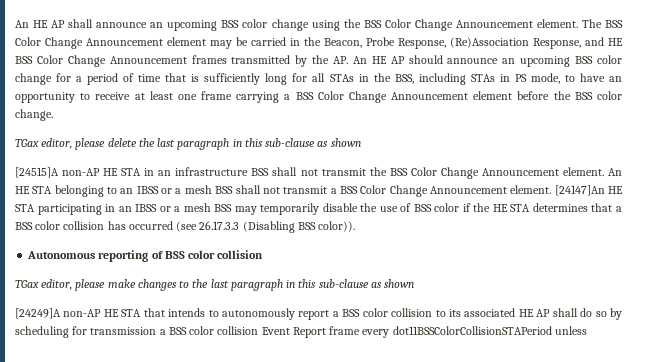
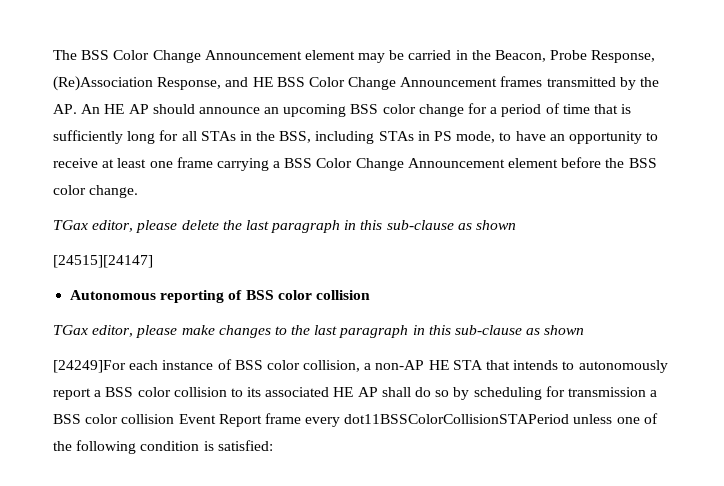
- An HE AP shall announce an upcoming BSS color change using the BSS Color Change Announcement element.
- [24515]A non-AP HE STA in an infrastructure BSS shall not transmit the BSS Color Change Announcement element. An HE STA belonging to an IBSS or a mesh BSS shall not transmit a BSS Color Change Announcement element. [24147]An HE STA participating in an IBSS or a mesh BSS may temporarily disable the use of BSS color if the HE STA determines that a BSS color collision has occurred (see 26.17.3.3 (Disabling BSS color)).
+ [24515][24147]
- [24249]A non-AP HE STA that intends to autonomously report a BSS color collision to its associated HE AP shall do so by scheduling for transmission a BSS color collision Event Report frame every dot11BSSColorCollisionSTAPeriod unless
+ [24249]For each instance of BSS color collision, a non-AP HE STA that intends to autonomously report a BSS color collision to its associated HE AP shall do so by scheduling for transmission a BSS color collision Event Report frame every dot11BSSColorCollisionSTAPeriod unless one of the following condition is satisfied:

